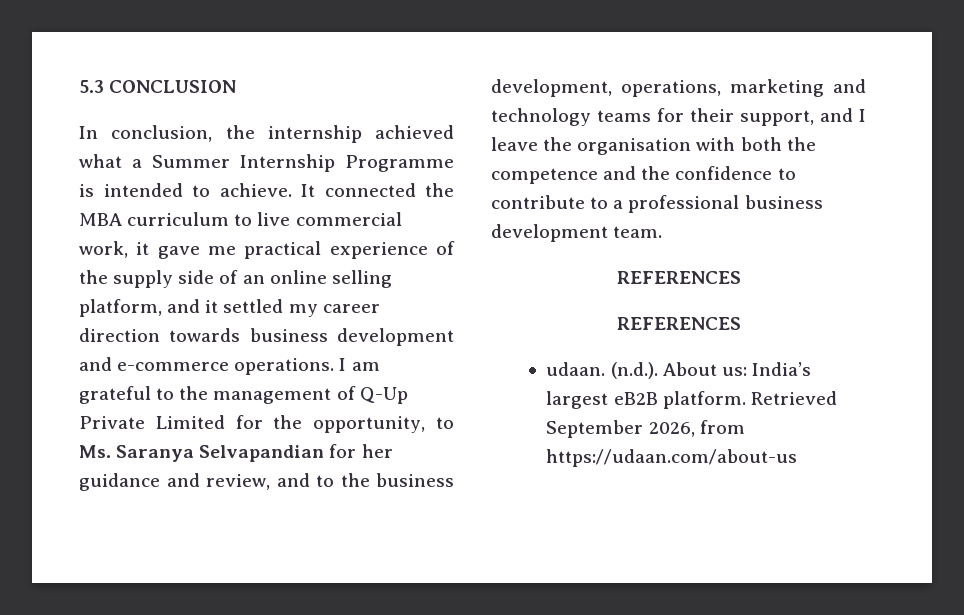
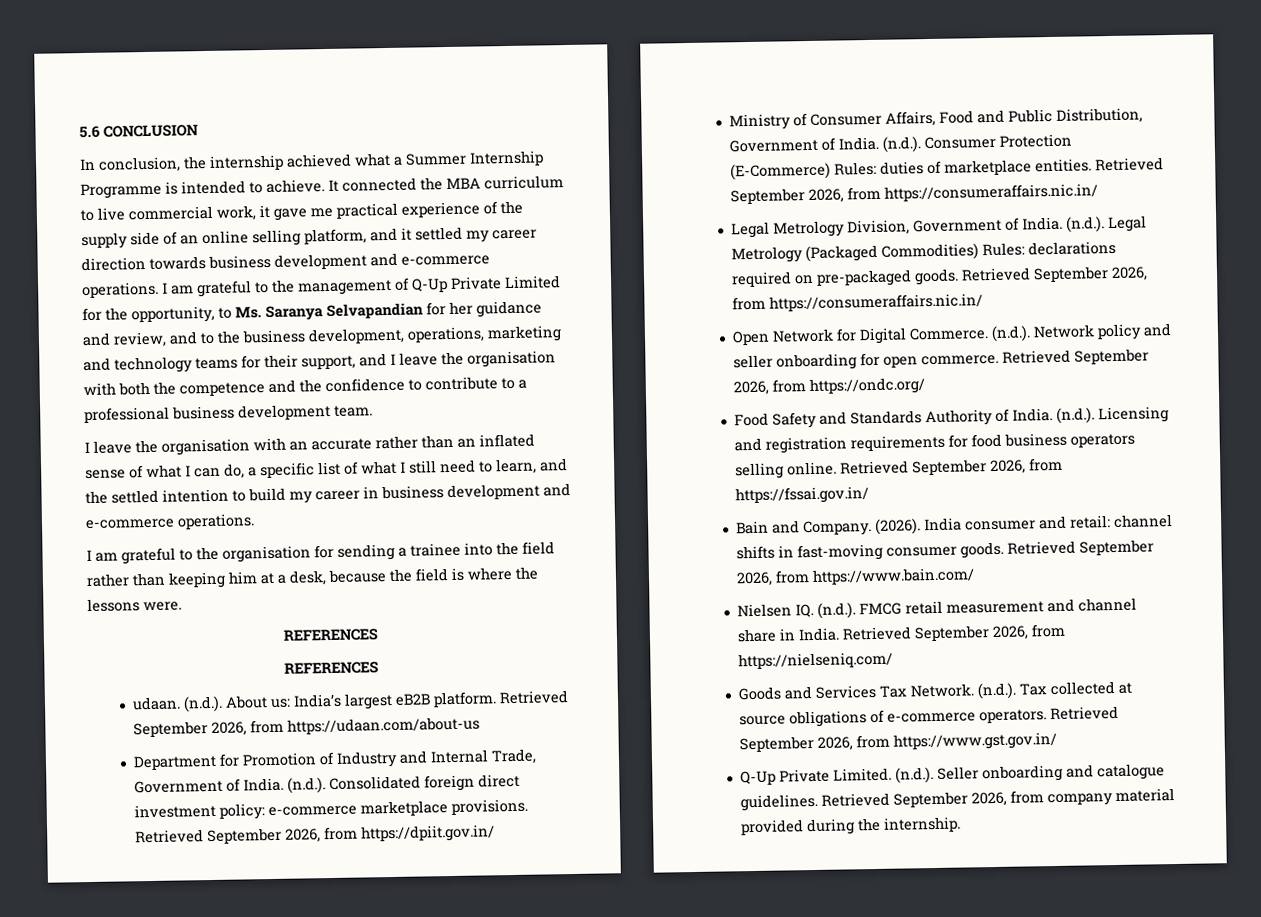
- 5.3 CONCLUSION
+ 5.6 CONCLUSION
+ I leave the organisation with an accurate rather than an inflated sense of what I can do, a specific list of what I still need to learn, and the settled intention to build my career in business development and e-commerce operations.
+ I am grateful to the organisation for sending a trainee into the field rather than keeping him at a desk, because the field is where the lessons were.
+ Department for Promotion of Industry and Internal Trade, Government of India. (n.d.). Consolidated foreign direct investment policy: e-commerce marketplace provisions. Retrieved September 2026, from https://dpiit.gov.in/
+ Ministry of Consumer Affairs, Food and Public Distribution, Government of India. (n.d.). Consumer Protection (E-Commerce) Rules: duties of marketplace entities. Retrieved September 2026, from https://consumeraffairs.nic.in/
+ Legal Metrology Division, Government of India. (n.d.). Legal Metrology (Packaged Commodities) Rules: declarations required on pre-packaged goods. Retrieved September 2026, from https://consumeraffairs.nic.in/
+ Open Network for Digital Commerce. (n.d.). Network policy and seller onboarding for open commerce. Retrieved September 2026, from https://ondc.org/
+ Food Safety and Standards Authority of India. (n.d.). Licensing and registration requirements for food business operators selling online. Retrieved September 2026, from https://fssai.gov.in/
+ Bain and Company. (2026). India consumer and retail: channel shifts in fast-moving consumer goods. Retrieved September 2026, from https://www.bain.com/
+ Nielsen IQ. (n.d.). FMCG retail measurement and channel share in India. Retrieved September 2026, from https://nielseniq.com/
+ Goods and Services Tax Network. (n.d.). Tax collected at source obligations of e-commerce operators. Retrieved September 2026, from https://www.gst.gov.in/
+ Q-Up Private Limited. (n.d.). Seller onboarding and catalogue guidelines. Retrieved September 2026, from company material provided during the internship.

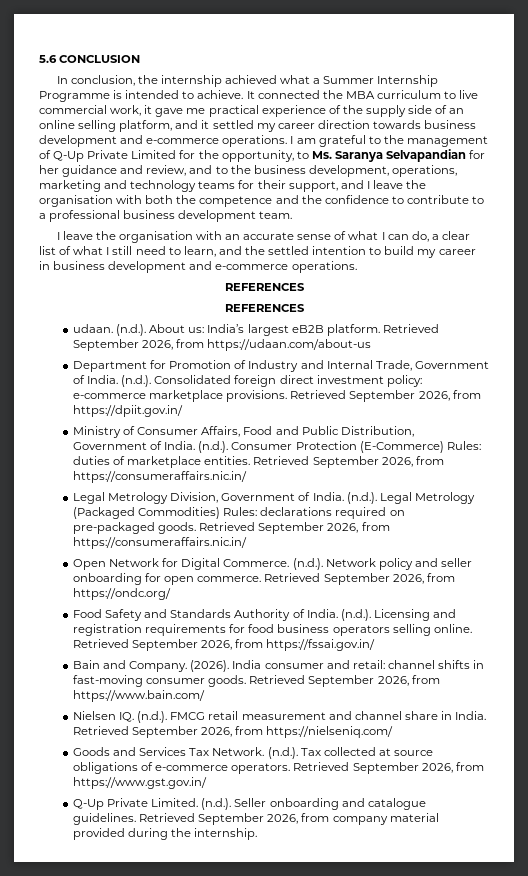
- I leave the organisation with an accurate rather than an inflated sense of what I can do, a specific list of what I still need to learn, and the settled intention to build my career in business development and e-commerce operations.
+ I leave the organisation with an accurate sense of what I can do, a clear list of what I still need to learn, and the settled intention to build my career in business development and e-commerce operations.
- I am grateful to the organisation for sending a trainee into the field rather than keeping him at a desk, because the field is where the lessons were.

